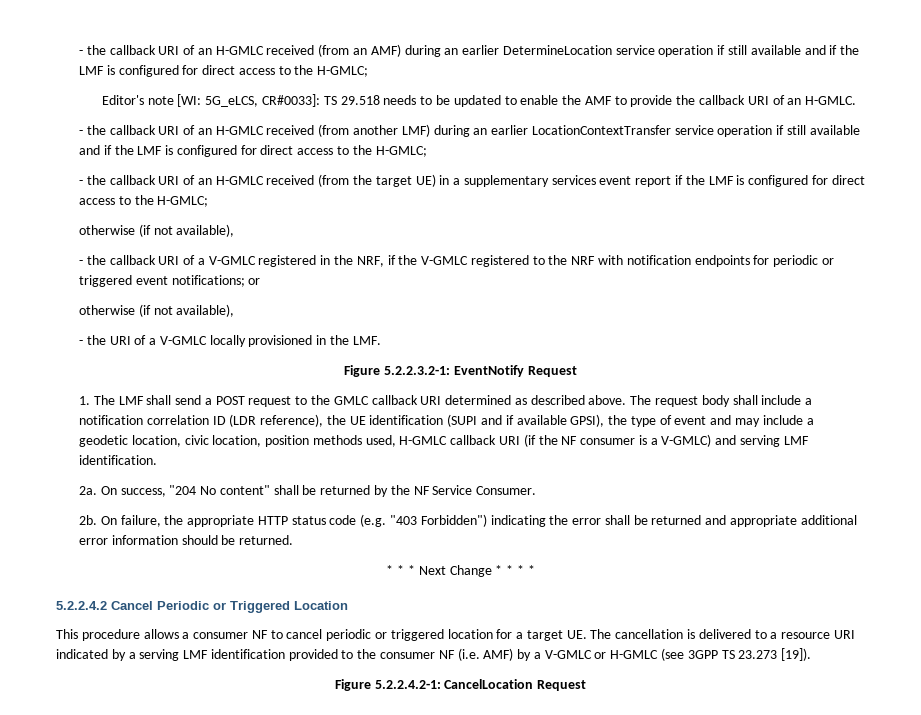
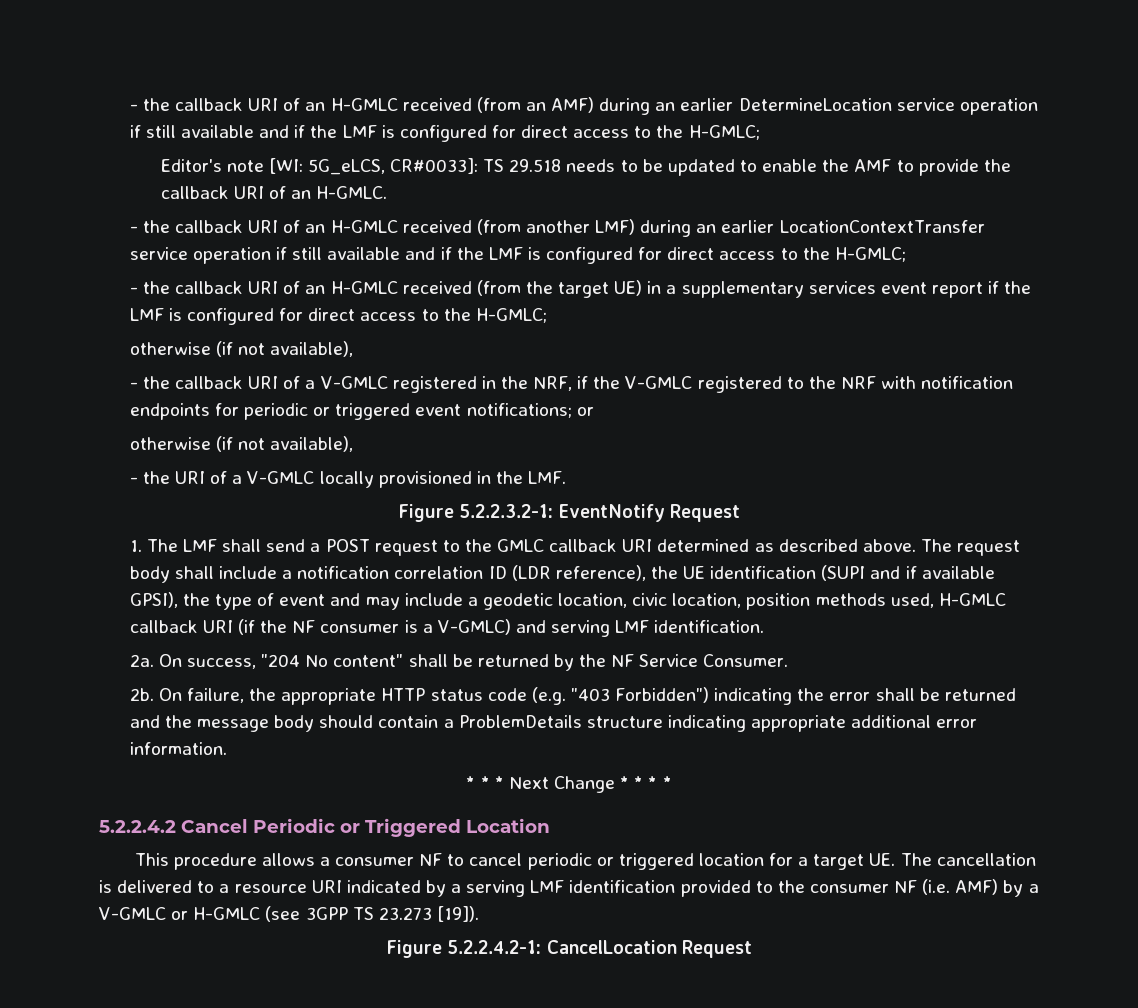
- On failure, the appropriate HTTP status code (e.g. "403 Forbidden") indicating the error shall be returned and appropriate additional error information should be returned.
+ On failure, the appropriate HTTP status code (e.g. "403 Forbidden") indicating the error shall be returned and the message body should contain a ProblemDetails structure indicating appropriate additional error information.

